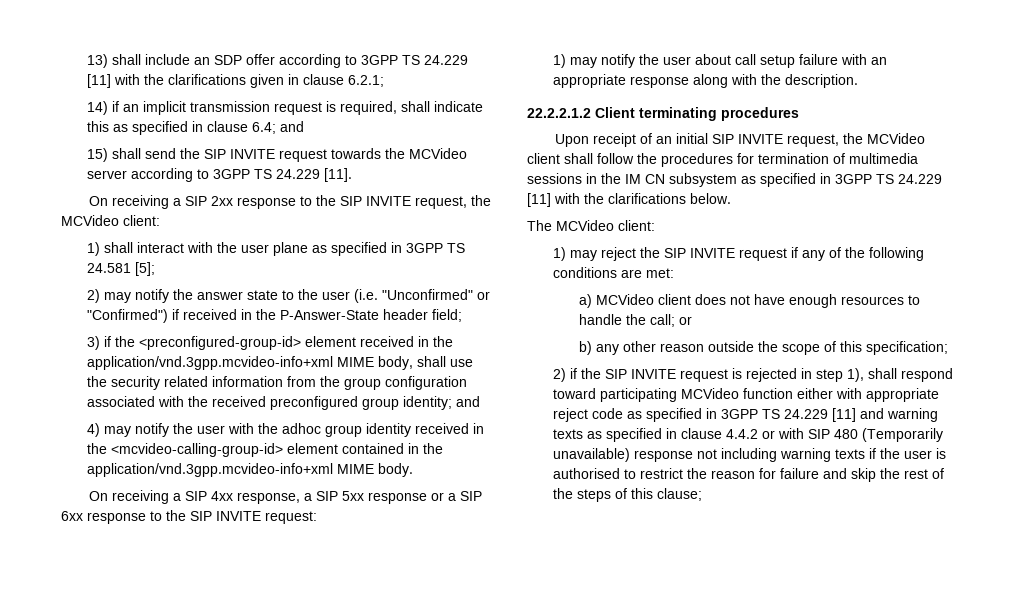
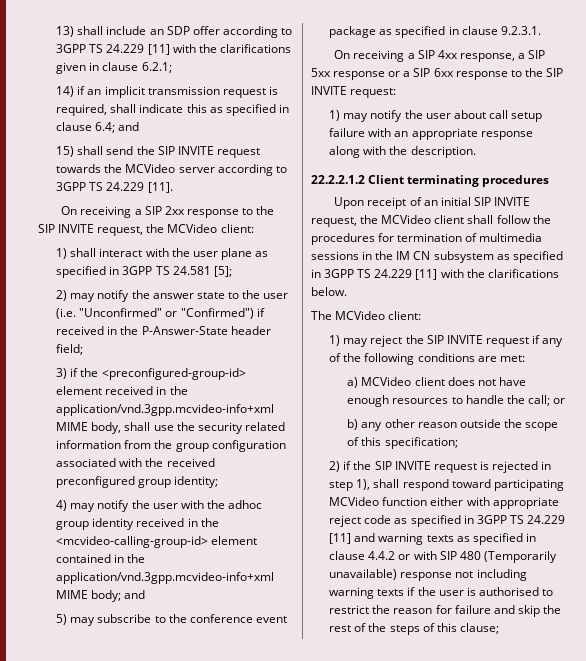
- 3) if the <preconfigured-group-id> element received in the application/vnd.3gpp.mcvideo-info+xml MIME body, shall use the security related information from the group configuration associated with the received preconfigured group identity; and
+ 3) if the <preconfigured-group-id> element received in the application/vnd.3gpp.mcvideo-info+xml MIME body, shall use the security related information from the group configuration associated with the received preconfigured group identity;
- 4) may notify the user with the adhoc group identity received in the <mcvideo-calling-group-id> element contained in the application/vnd.3gpp.mcvideo-info+xml MIME body.
+ 4) may notify the user with the adhoc group identity received in the <mcvideo-calling-group-id> element contained in the application/vnd.3gpp.mcvideo-info+xml MIME body; and
+ 5) may subscribe to the conference event package as specified in clause 9.2.3.1.

